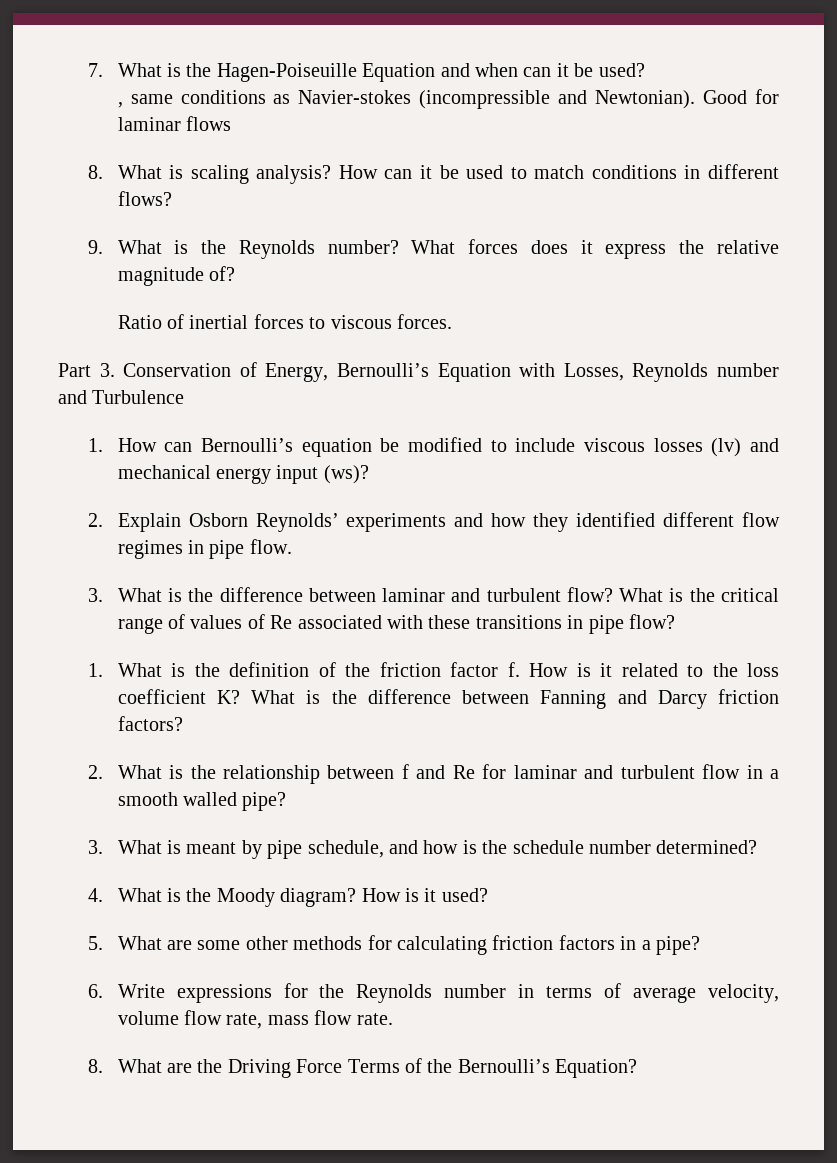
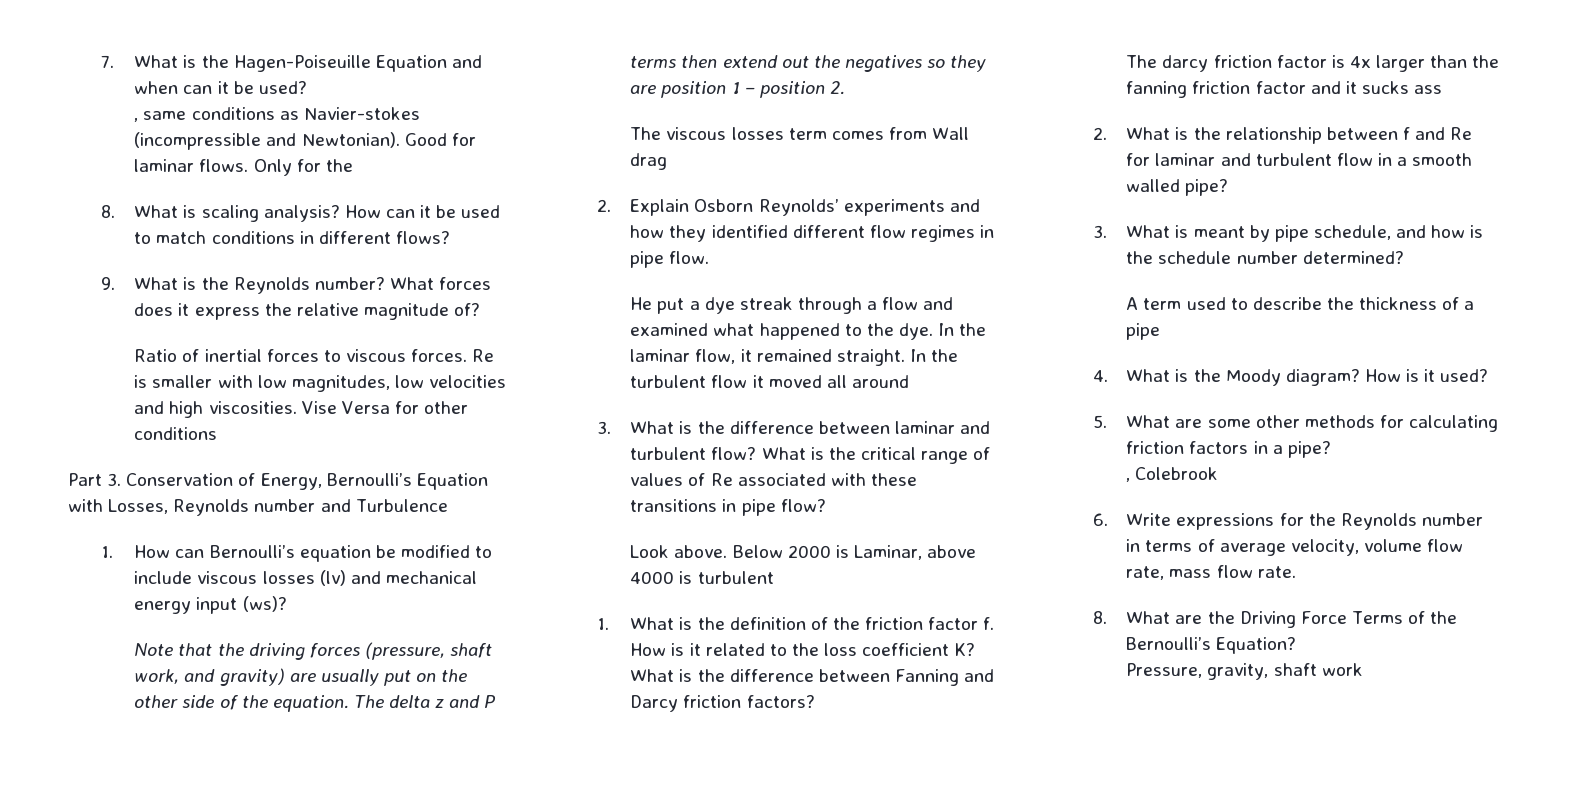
- Good for laminar flows
+ Good for laminar flows. Only for the
+ Re is smaller with low magnitudes, low velocities and high viscosities. Vise Versa for other conditions
+ Note that the driving forces (pressure, shaft work, and gravity) are usually put on the other side of the equation. The delta z and P terms then extend out the negatives so they are position 1 – position 2.
+ The viscous losses term comes from Wall drag
+ He put a dye streak through a flow and examined what happened to the dye. In the laminar flow, it remained straight. In the turbulent flow it moved all around
+ Look above. Below 2000 is Laminar, above 4000 is turbulent
+ The darcy friction factor is 4x larger than the fanning friction factor and it sucks ass
+ A term used to describe the thickness of a pipe
+ , Colebrook
+ Pressure, gravity, shaft work

